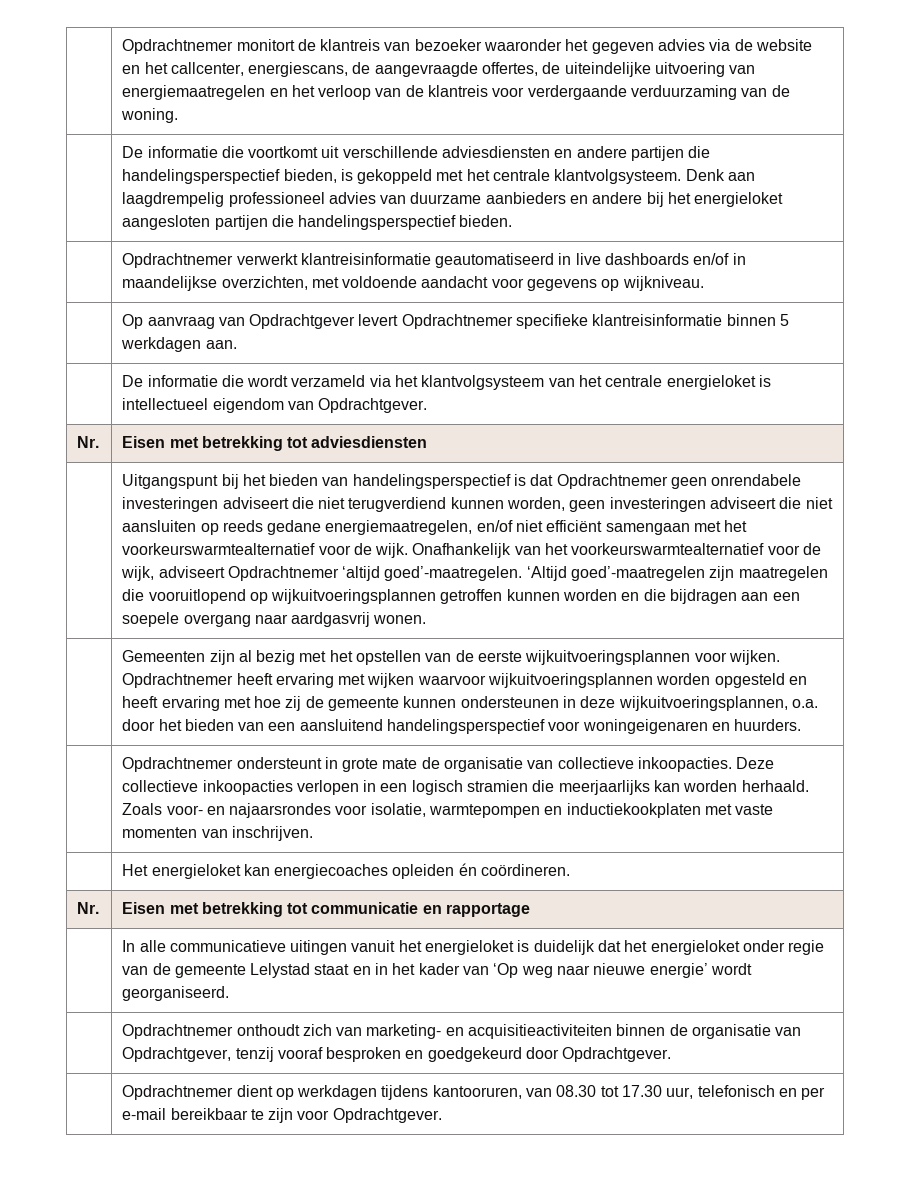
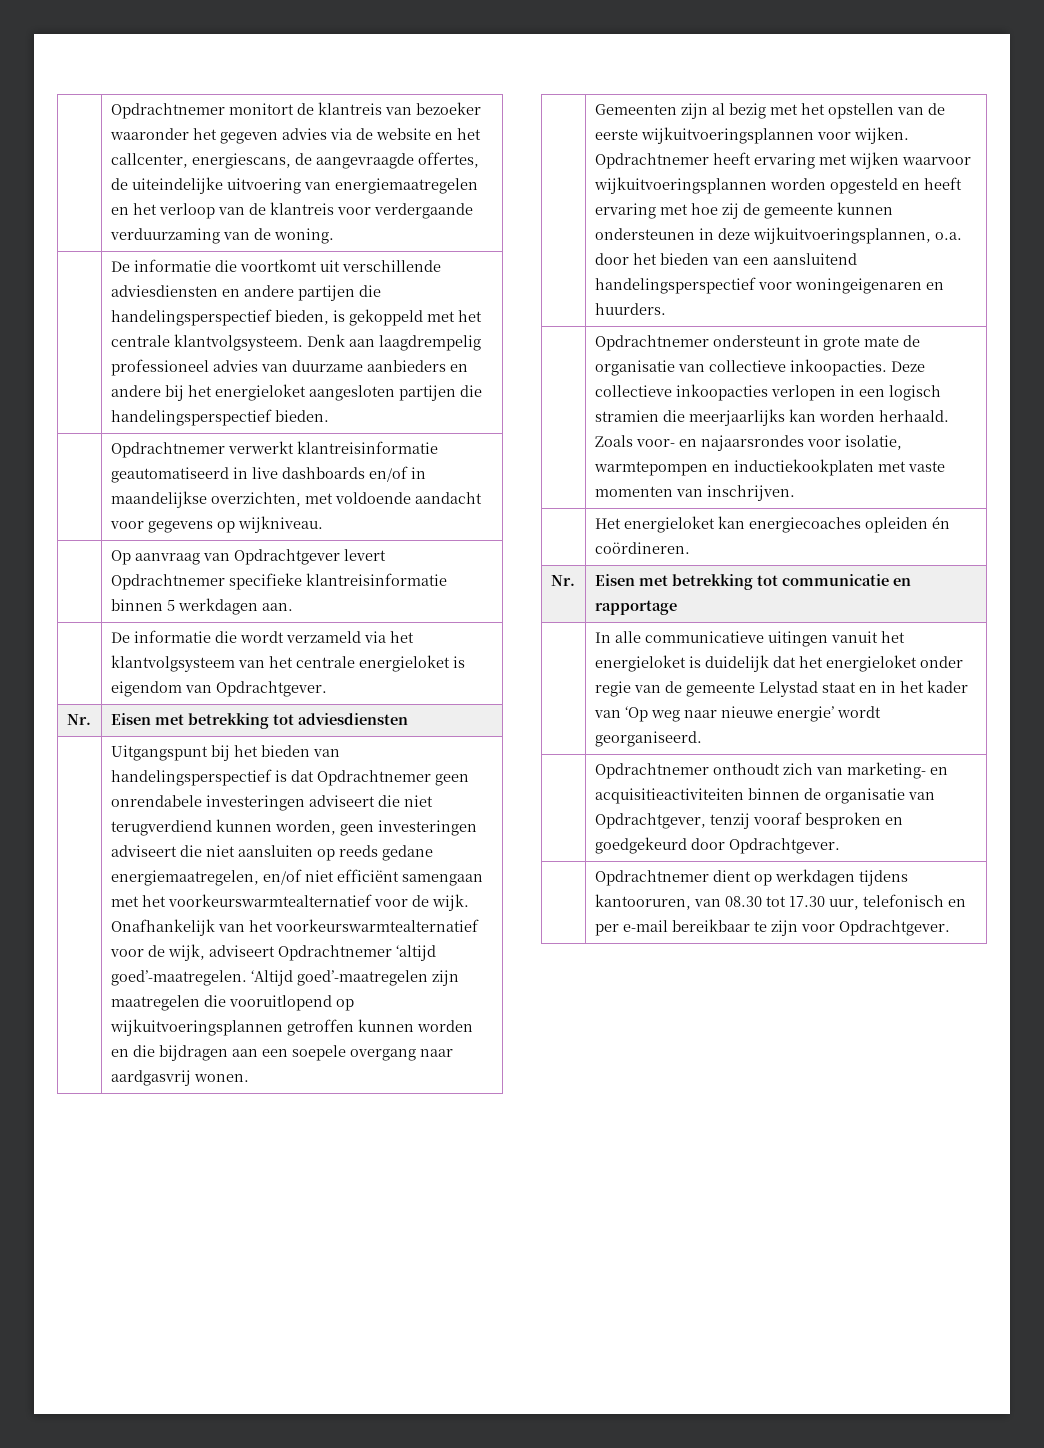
- | De informatie die wordt verzameld via het klantvolgsysteem van het centrale energieloket is intellectueel eigendom van Opdrachtgever.
+ | De informatie die wordt verzameld via het klantvolgsysteem van het centrale energieloket is eigendom van Opdrachtgever.

